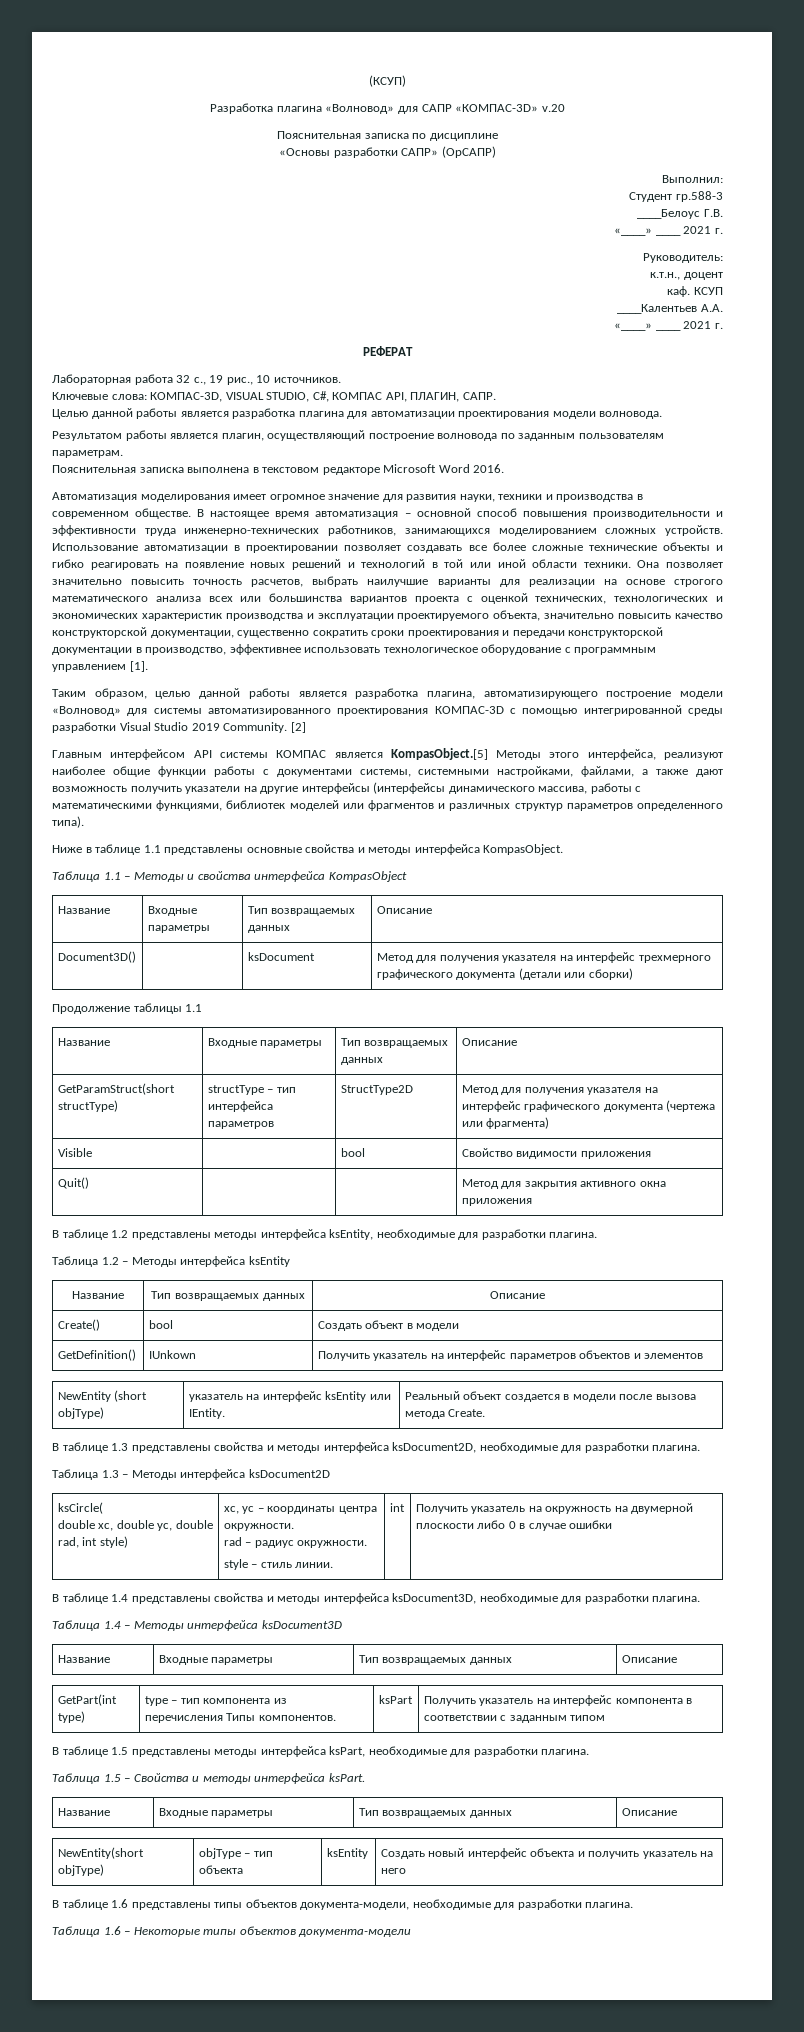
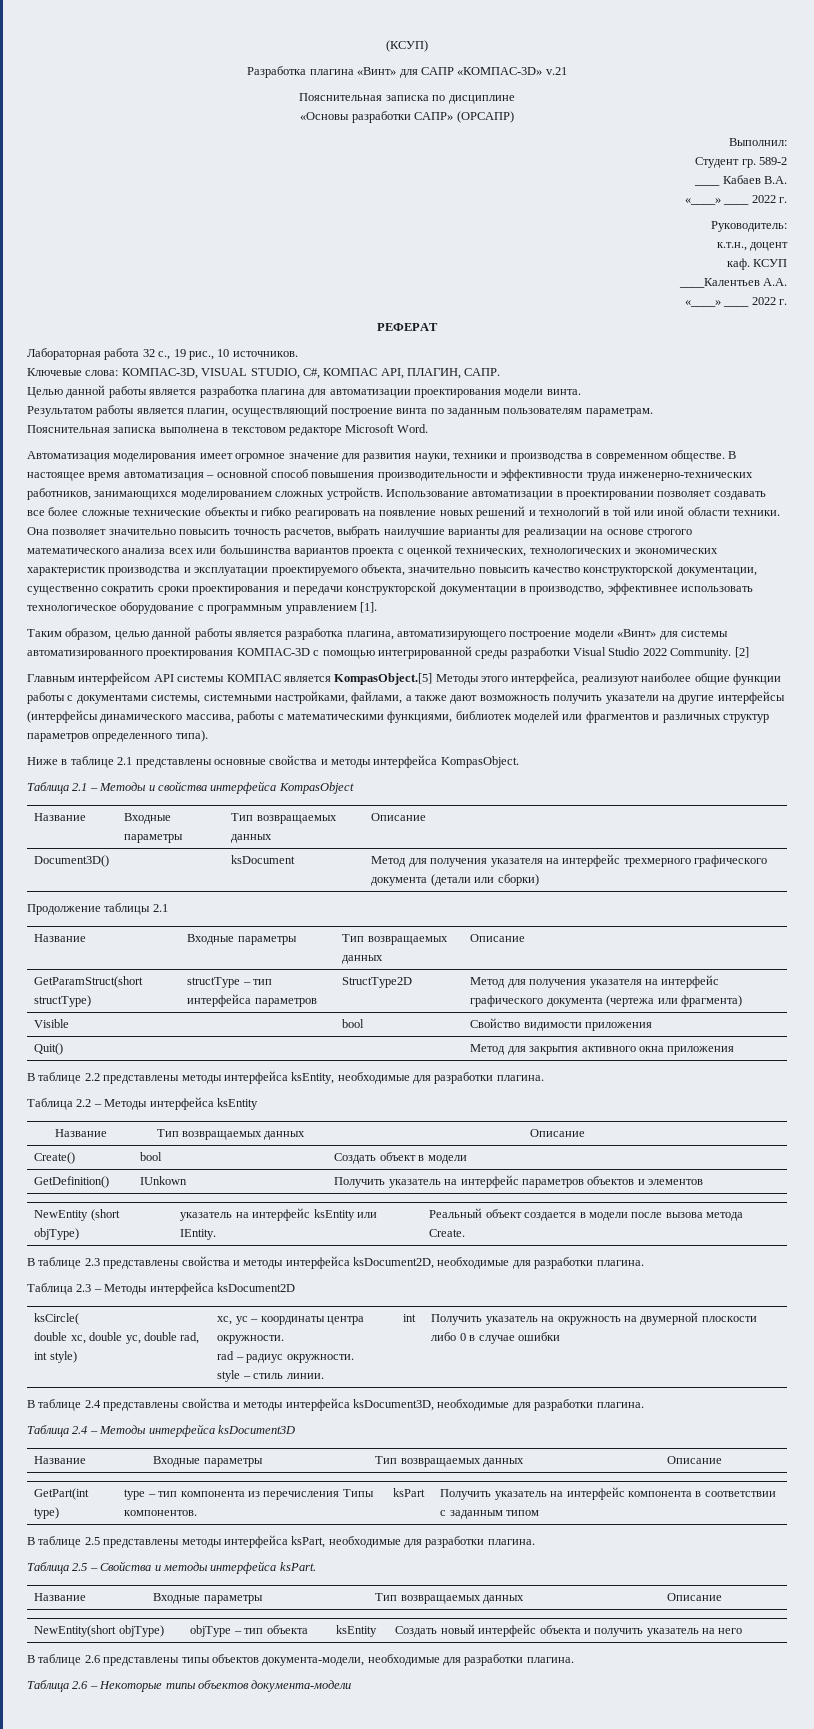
- Разработка плагина «Волновод» для САПР «КОМПАС-3D» v.20
+ Разработка плагина «Винт» для САПР «КОМПАС-3D» v.21
- «Основы разработки САПР» (ОрСАПР)
+ «Основы разработки САПР» (ОРСАПР)
- Студент гр.588-3
- ____Белоус Г.В.
- «____» ____ 2021 г.
+ Студент гр. 589-2
+ ____ Кабаев В.А.
+ «____» ____ 2022 г.
  ____Калентьев А.А.
- «____» ____ 2021 г.
+ «____» ____ 2022 г.
- Целью данной работы является разработка плагина для автоматизации проектирования модели волновода.
+ Целью данной работы является разработка плагина для автоматизации проектирования модели винта.
- Результатом работы является плагин, осуществляющий построение волновода по заданным пользователям параметрам.
+ Результатом работы является плагин, осуществляющий построение винта по заданным пользователям параметрам.
- Пояснительная записка выполнена в текстовом редакторе Microsoft Word 2016.
+ Пояснительная записка выполнена в текстовом редакторе Microsoft Word.
- Таким образом, целью данной работы является разработка плагина, автоматизирующего построение модели «Волновод» для системы автоматизированного проектирования КОМПАС-3D с помощью интегрированной среды разработки Visual Studio 2019 Сommunity.
+ Таким образом, целью данной работы является разработка плагина, автоматизирующего построение модели «Винт» для системы автоматизированного проектирования КОМПАС-3D с помощью интегрированной среды разработки Visual Studio 2022 Сommunity.
- Ниже в таблице 1.1 представлены основные свойства и методы интерфейса KompasObject.
+ Ниже в таблице 2.1 представлены основные свойства и методы интерфейса KompasObject.
- Таблица 1.1 – Методы и свойства интерфейса KompasObject
+ Таблица 2.1 – Методы и свойства интерфейса KompasObject
- Продолжение таблицы 1.1
+ Продолжение таблицы 2.1
- В таблице 1.2 представлены методы интерфейса ksEntity, необходимые для разработки плагина.
+ В таблице 2.2 представлены методы интерфейса ksEntity, необходимые для разработки плагина.
- Таблица 1.2 – Методы интерфейса ksEntity
+ Таблица 2.2 – Методы интерфейса ksEntity
- В таблице 1.3 представлены свойства и методы интерфейса ksDocument2D, необходимые для разработки плагина.
+ В таблице 2.3 представлены свойства и методы интерфейса ksDocument2D, необходимые для разработки плагина.
- Таблица 1.3 – Методы интерфейса ksDocument2D
+ Таблица 2.3 – Методы интерфейса ksDocument2D
- В таблице 1.4 представлены свойства и методы интерфейса ksDocument3D, необходимые для разработки плагина.
+ В таблице 2.4 представлены свойства и методы интерфейса ksDocument3D, необходимые для разработки плагина.
- Таблица 1.4 – Методы интерфейса ksDocument3D
+ Таблица 2.4 – Методы интерфейса ksDocument3D
- В таблице 1.5 представлены методы интерфейса ksPart, необходимые для разработки плагина.
+ В таблице 2.5 представлены методы интерфейса ksPart, необходимые для разработки плагина.
- Таблица 1.5 – Свойства и методы интерфейса ksPart.
+ Таблица 2.5 – Свойства и методы интерфейса ksPart.
- В таблице 1.6 представлены типы объектов документа-модели, необходимые для разработки плагина.
+ В таблице 2.6 представлены типы объектов документа-модели, необходимые для разработки плагина.
- Таблица 1.6 – Некоторые типы объектов документа-модели
+ Таблица 2.6 – Некоторые типы объектов документа-модели

